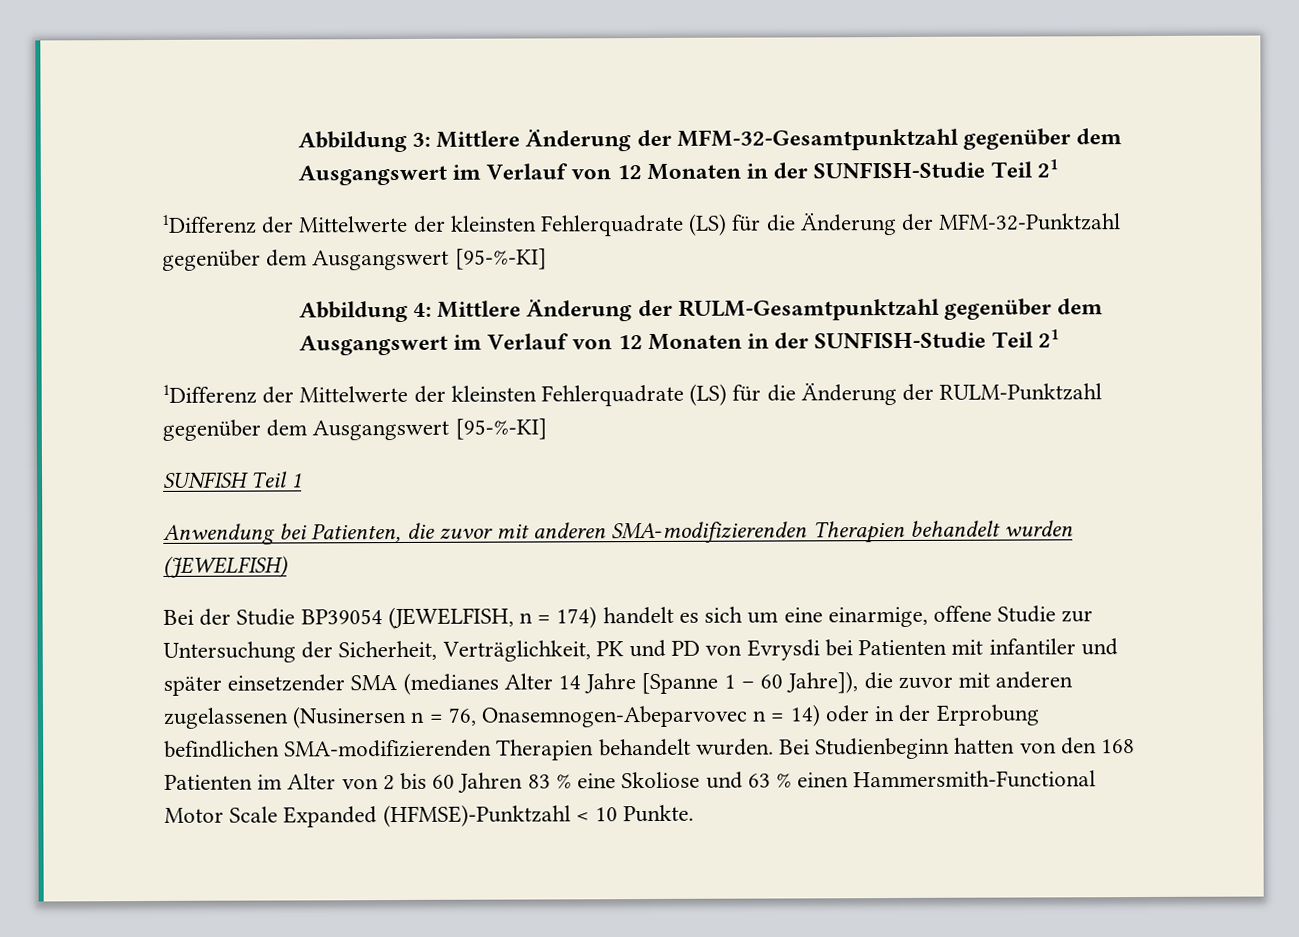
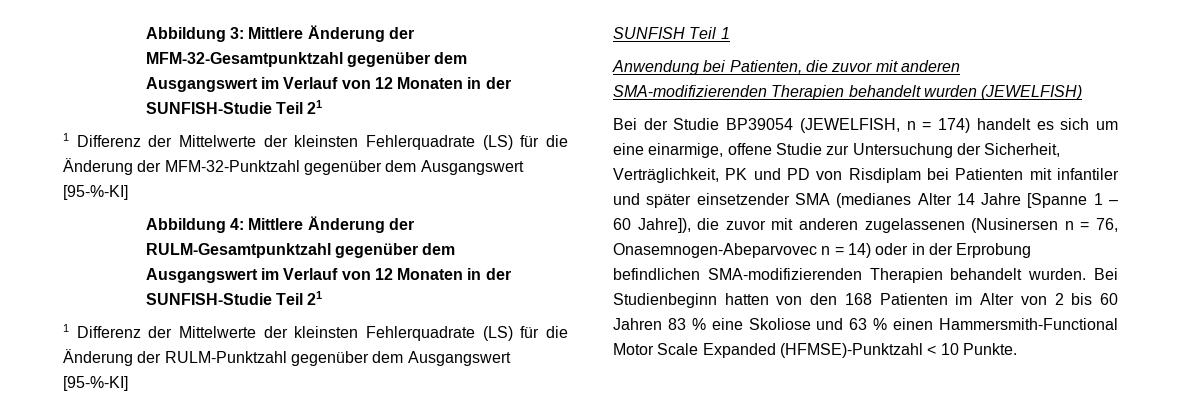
- 1Differenz der Mittelwerte der kleinsten Fehlerquadrate (LS) für die Änderung der MFM‑32-Punktzahl gegenüber dem Ausgangswert [95-%-KI]
+ 1 Differenz der Mittelwerte der kleinsten Fehlerquadrate (LS) für die Änderung der MFM‑32-Punktzahl gegenüber dem Ausgangswert [95-%-KI]
- 1Differenz der Mittelwerte der kleinsten Fehlerquadrate (LS) für die Änderung der RULM-Punktzahl gegenüber dem Ausgangswert [95-%-KI]
+ 1 Differenz der Mittelwerte der kleinsten Fehlerquadrate (LS) für die Änderung der RULM-Punktzahl gegenüber dem Ausgangswert [95-%-KI]
- Bei der Studie BP39054 (JEWELFISH, n = 174) handelt es sich um eine einarmige, offene Studie zur Untersuchung der Sicherheit, Verträglichkeit, PK und PD von Evrysdi bei Patienten mit infantiler und später einsetzender SMA (medianes Alter 14 Jahre [Spanne 1 – 60 Jahre]), die zuvor mit anderen zugelassenen (Nusinersen n = 76, Onasemnogen-Abeparvovec n = 14) oder in der Erprobung befindlichen SMA-modifizierenden Therapien behandelt wurden.
+ Bei der Studie BP39054 (JEWELFISH, n = 174) handelt es sich um eine einarmige, offene Studie zur Untersuchung der Sicherheit, Verträglichkeit, PK und PD von Risdiplam bei Patienten mit infantiler und später einsetzender SMA (medianes Alter 14 Jahre [Spanne 1 – 60 Jahre]), die zuvor mit anderen zugelassenen (Nusinersen n = 76, Onasemnogen-Abeparvovec n = 14) oder in der Erprobung befindlichen SMA-modifizierenden Therapien behandelt wurden.

